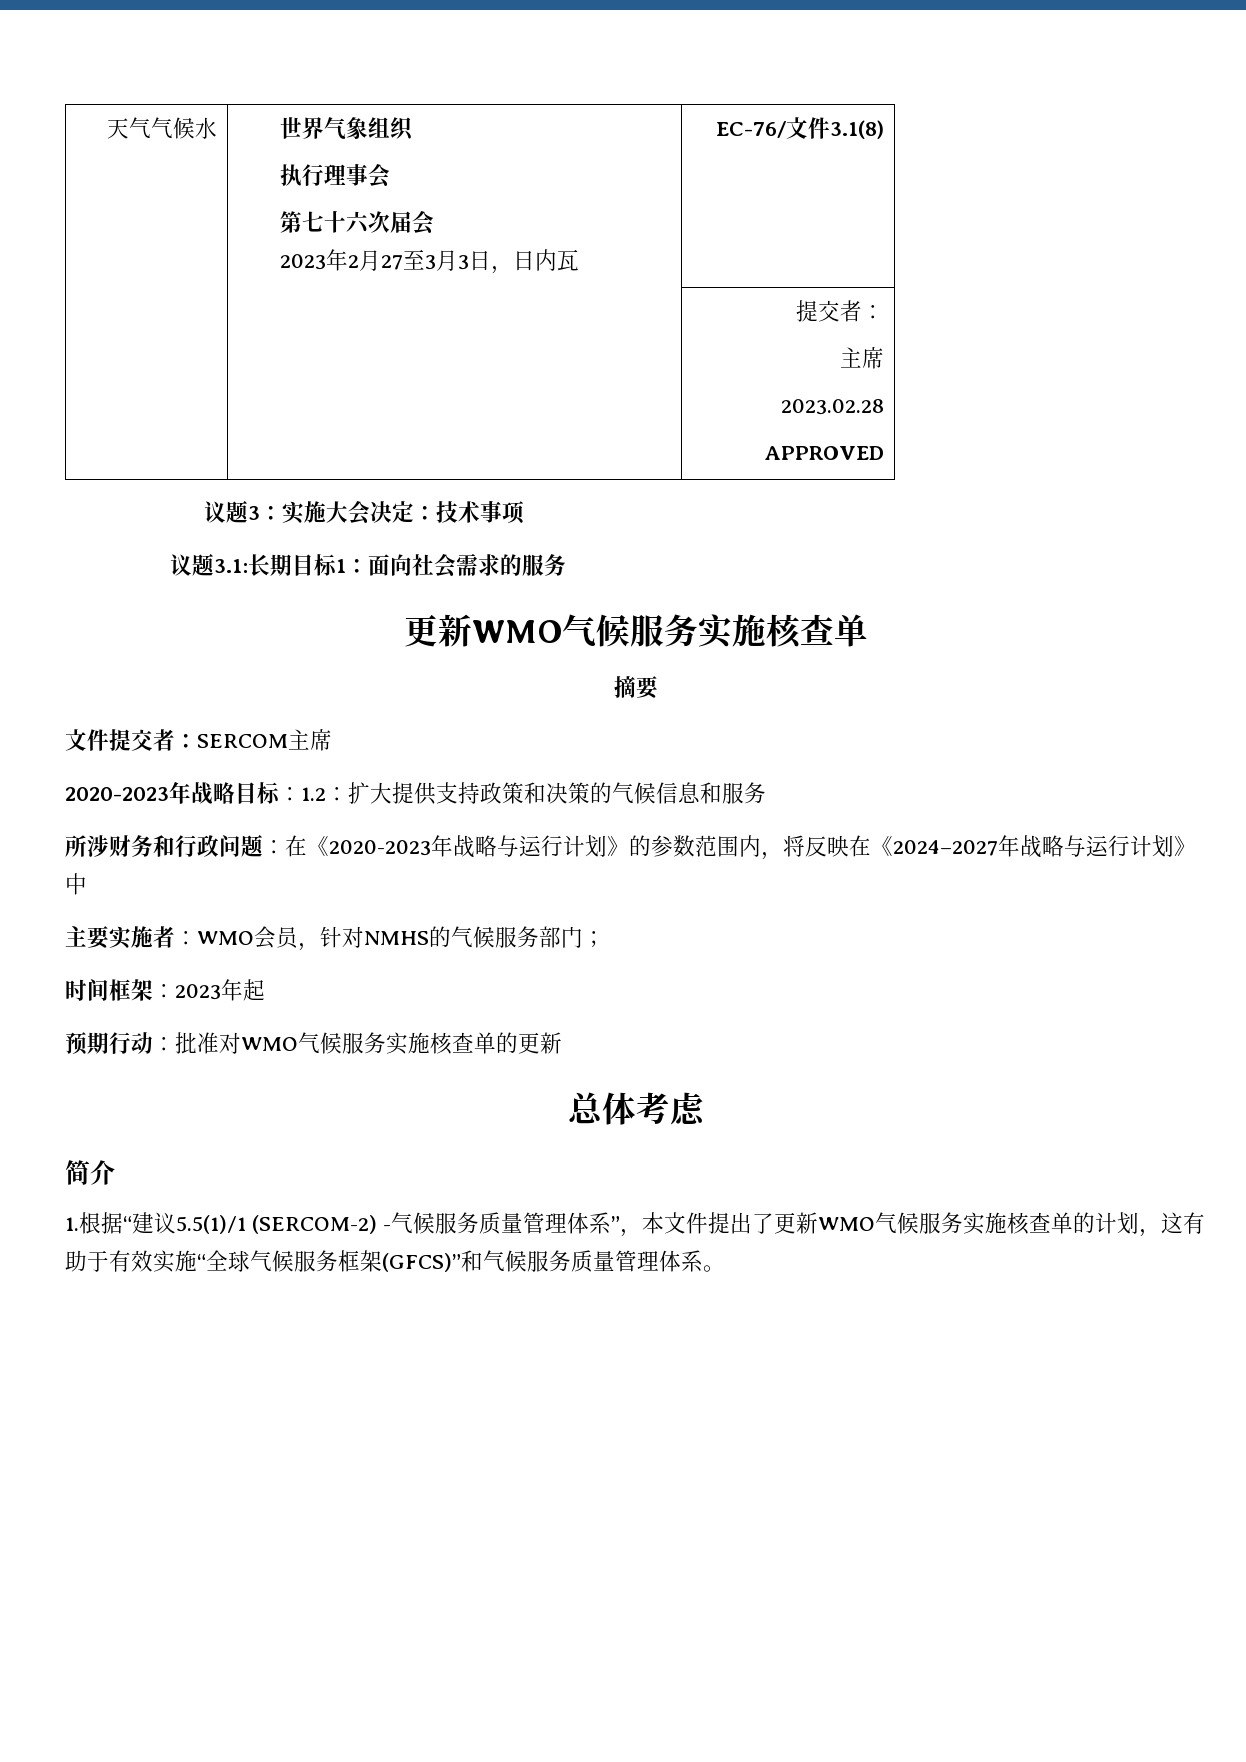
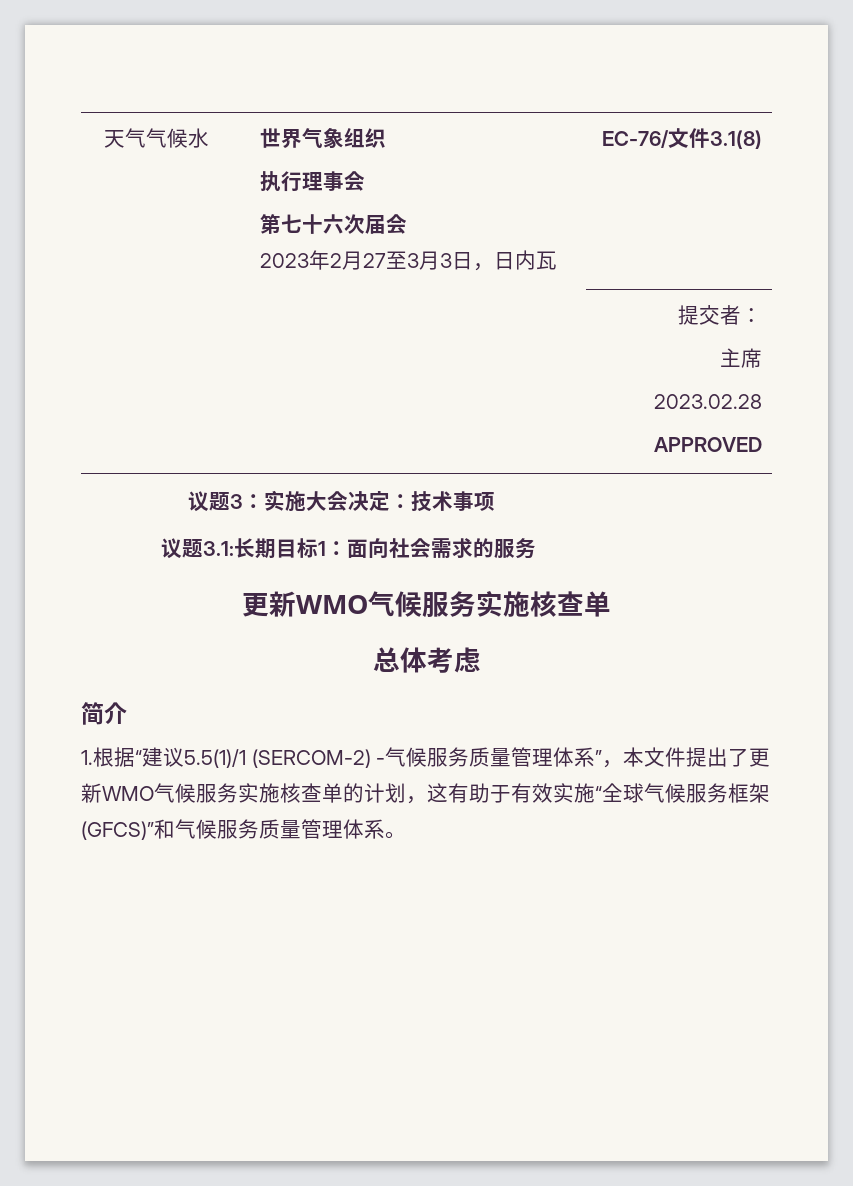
- 摘要
- 文件提交者：SERCOM主席
- 2020-2023年战略目标：1.2：扩大提供支持政策和决策的气候信息和服务
- 所涉财务和行政问题：在《2020-2023年战略与运行计划》的参数范围内，将反映在《2024–2027年战略与运行计划》中
- 主要实施者：WMO会员，针对NMHS的气候服务部门；
- 时间框架：2023年起
- 预期行动：批准对WMO气候服务实施核查单的更新

